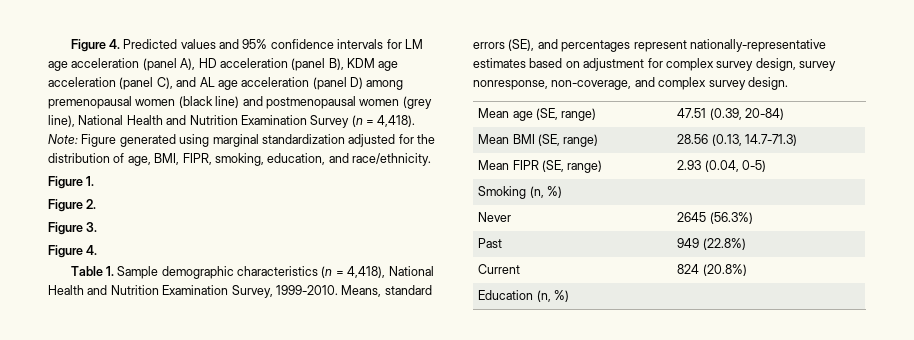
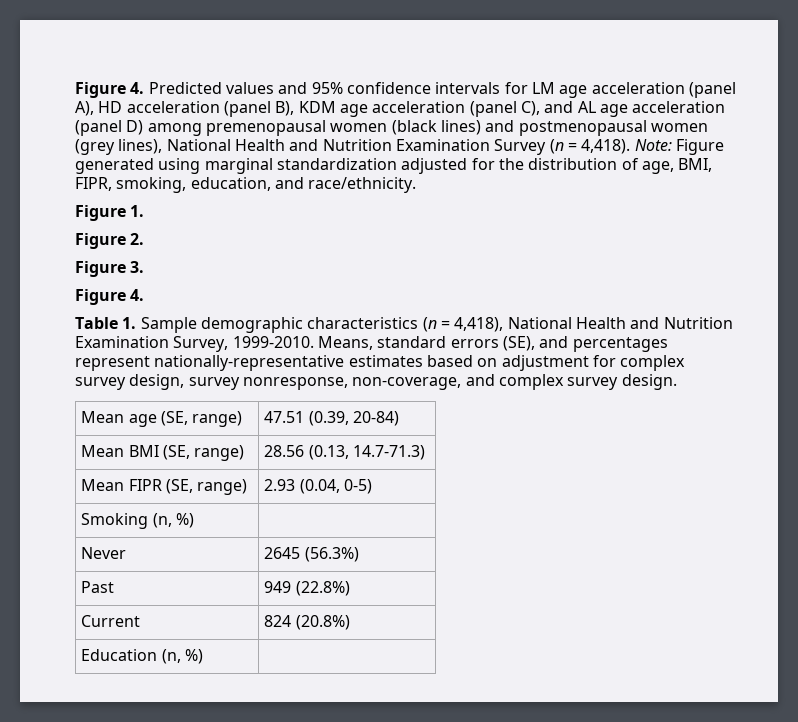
- Figure 4. Predicted values and 95% confidence intervals for LM age acceleration (panel A), HD acceleration (panel B), KDM age acceleration (panel C), and AL age acceleration (panel D) among premenopausal women (black line) and postmenopausal women (grey line), National Health and Nutrition Examination Survey (n = 4,418).
+ Figure 4. Predicted values and 95% confidence intervals for LM age acceleration (panel A), HD acceleration (panel B), KDM age acceleration (panel C), and AL age acceleration (panel D) among premenopausal women (black lines) and postmenopausal women (grey lines), National Health and Nutrition Examination Survey (n = 4,418).

